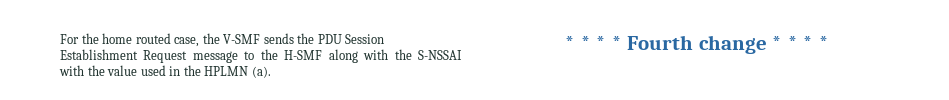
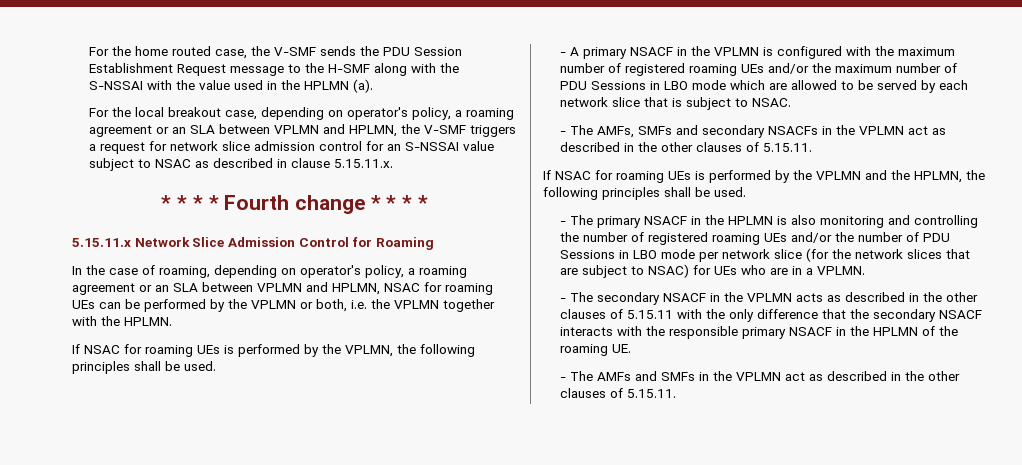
+ For the local breakout case, depending on operator's policy, a roaming agreement or an SLA between VPLMN and HPLMN, the V-SMF triggers a request for network slice admission control for an S-NSSAI value subject to NSAC as described in clause 5.15.11.x.
+ 5.15.11.x Network Slice Admission Control for Roaming
+ In the case of roaming, depending on operator's policy, a roaming agreement or an SLA between VPLMN and HPLMN, NSAC for roaming UEs can be performed by the VPLMN or both, i.e. the VPLMN together with the HPLMN.
+ If NSAC for roaming UEs is performed by the VPLMN, the following principles shall be used.
+ - A primary NSACF in the VPLMN is configured with the maximum number of registered roaming UEs and/or the maximum number of PDU Sessions in LBO mode which are allowed to be served by each network slice that is subject to NSAC.
+ - The AMFs, SMFs and secondary NSACFs in the VPLMN act as described in the other clauses of 5.15.11.
+ If NSAC for roaming UEs is performed by the VPLMN and the HPLMN, the following principles shall be used.
+ - The primary NSACF in the HPLMN is also monitoring and controlling the number of registered roaming UEs and/or the number of PDU Sessions in LBO mode per network slice (for the network slices that are subject to NSAC) for UEs who are in a VPLMN.
+ - The secondary NSACF in the VPLMN acts as described in the other clauses of 5.15.11 with the only difference that the secondary NSACF interacts with the responsible primary NSACF in the HPLMN of the roaming UE.
+ - The AMFs and SMFs in the VPLMN act as described in the other clauses of 5.15.11.

